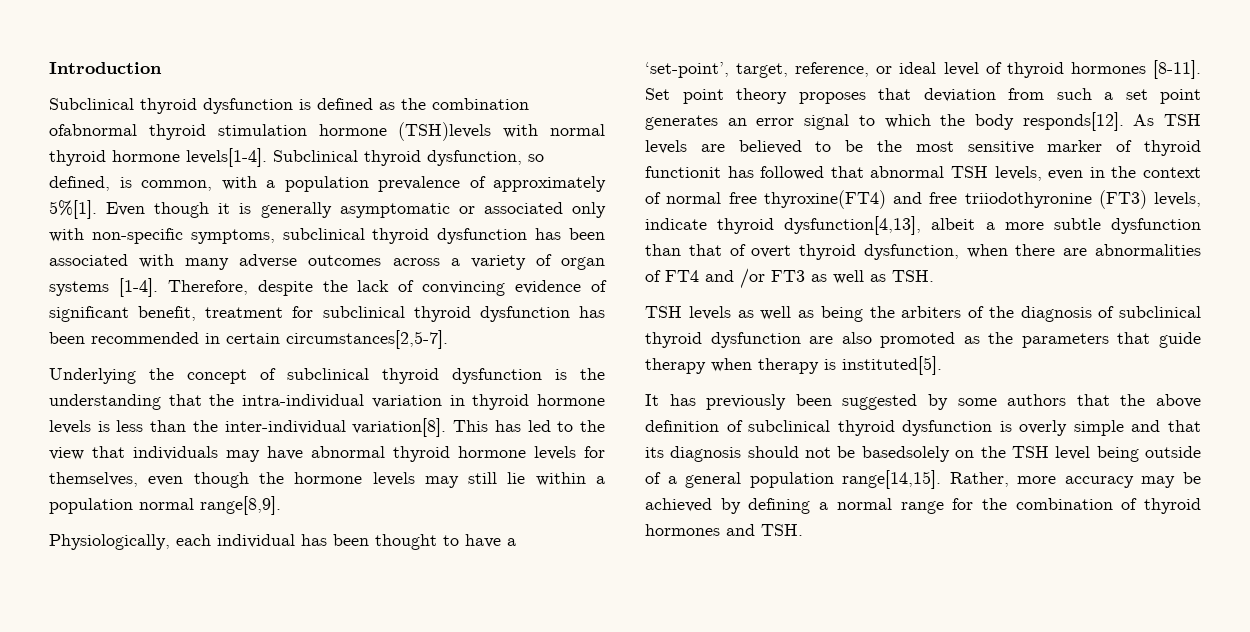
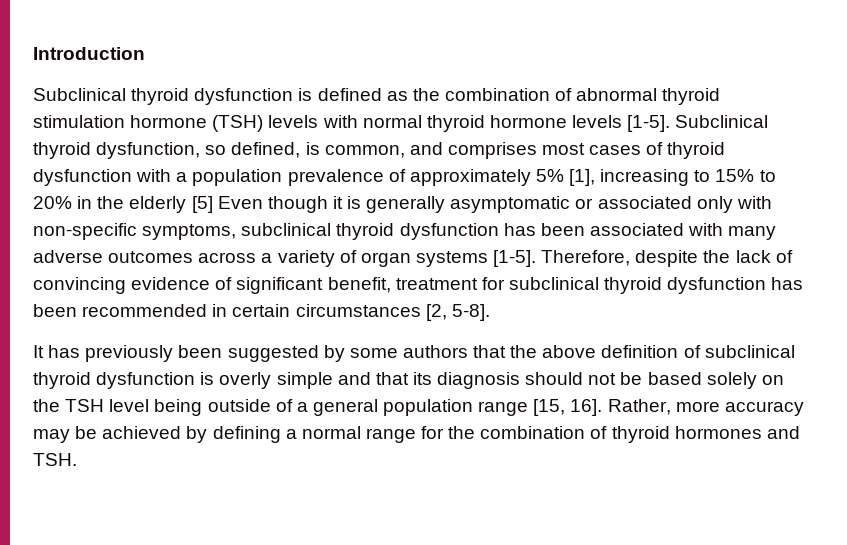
- Subclinical thyroid dysfunction is defined as the combination ofabnormal thyroid stimulation hormone (TSH)levels with normal thyroid hormone levels[1-4].
+ Subclinical thyroid dysfunction is defined as the combination of abnormal thyroid stimulation hormone (TSH) levels with normal thyroid hormone levels [1-5].
- Subclinical thyroid dysfunction, so defined, is common, with a population prevalence of approximately 5%[1]. Even though it is generally asymptomatic or associated only with non-specific symptoms, subclinical thyroid dysfunction has been associated with many adverse outcomes across a variety of organ systems [1-4].
+ Subclinical thyroid dysfunction, so defined, is common, and comprises most cases of thyroid dysfunction with a population prevalence of approximately 5% [1], increasing to 15% to 20% in the elderly [5] Even though it is generally asymptomatic or associated only with non-specific symptoms, subclinical thyroid dysfunction has been associated with many adverse outcomes across a variety of organ systems [1-5].
- Therefore, despite the lack of convincing evidence of significant benefit, treatment for subclinical thyroid dysfunction has been recommended in certain circumstances[2,5-7].
- Underlying the concept of subclinical thyroid dysfunction is the understanding that the intra-individual variation in thyroid hormone levels is less than the inter-individual variation[8]. This has led to the view that individuals may have abnormal thyroid hormone levels for themselves, even though the hormone levels may still lie within a population normal range[8,9].
- Physiologically, each individual has been thought to have a ‘set-point’, target, reference, or ideal level of thyroid hormones [8-11]. Set point theory proposes that deviation from such a set point generates an error signal to which the body responds[12]. As TSH levels are believed to be the most sensitive marker of thyroid functionit has followed that abnormal TSH levels, even in the context of normal free thyroxine(FT4) and free triiodothyronine (FT3) levels, indicate thyroid dysfunction[4,13], albeit a more subtle dysfunction than that of overt thyroid dysfunction, when there are abnormalities of FT4 and /or FT3 as well as TSH.
- TSH levels as well as being the arbiters of the diagnosis of subclinical thyroid dysfunction are also promoted as the parameters that guide therapy when therapy is instituted[5].
+ Therefore, despite the lack of convincing evidence of significant benefit, treatment for subclinical thyroid dysfunction has been recommended in certain circumstances [2, 5-8].
- It has previously been suggested by some authors that the above definition of subclinical thyroid dysfunction is overly simple and that its diagnosis should not be basedsolely on the TSH level being outside of a general population range[14,15].
+ It has previously been suggested by some authors that the above definition of subclinical thyroid dysfunction is overly simple and that its diagnosis should not be based solely on the TSH level being outside of a general population range [15, 16].

